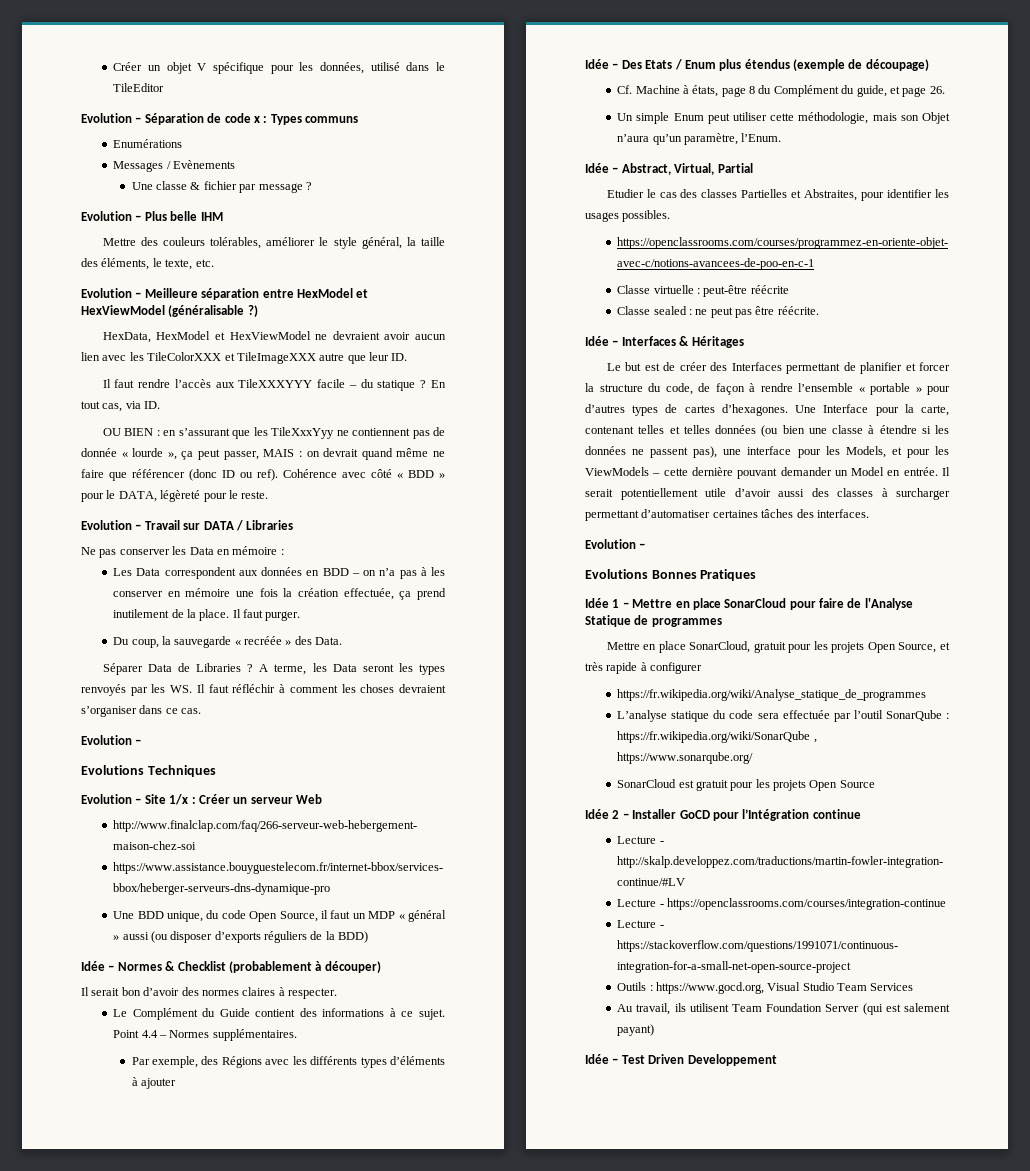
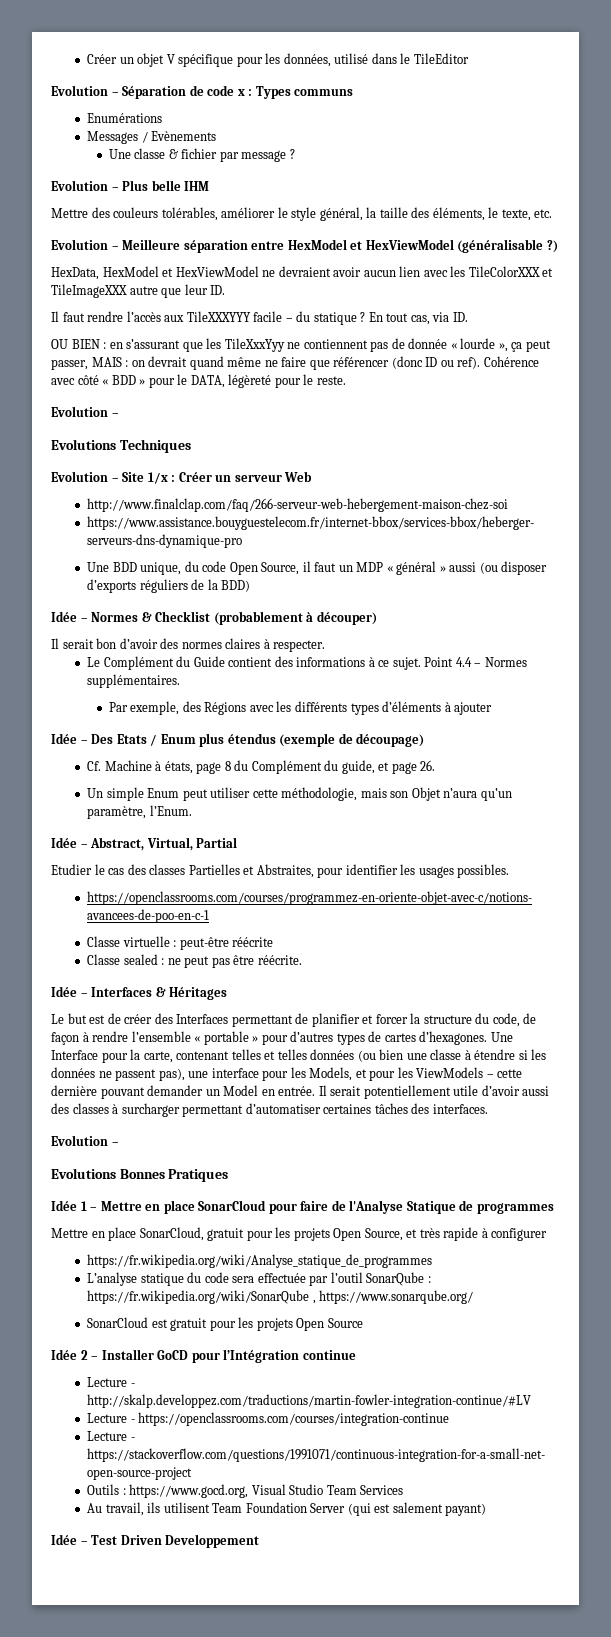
- Evolution – Travail sur DATA / Libraries
- Ne pas conserver les Data en mémoire :
- Les Data correspondent aux données en BDD – on n’a pas à les conserver en mémoire une fois la création effectuée, ça prend inutilement de la place. Il faut purger.
- Du coup, la sauvegarde « recréée » des Data.
- Séparer Data de Libraries ? A terme, les Data seront les types renvoyés par les WS. Il faut réfléchir à comment les choses devraient s’organiser dans ce cas.

